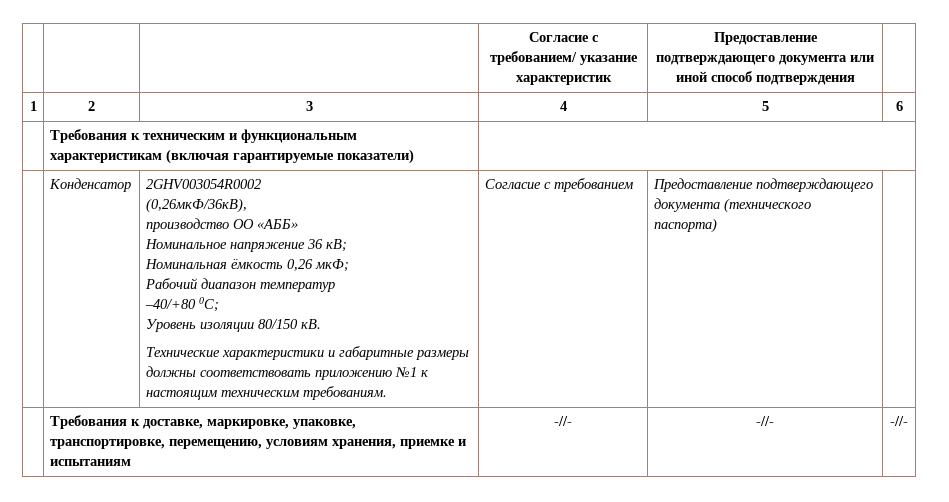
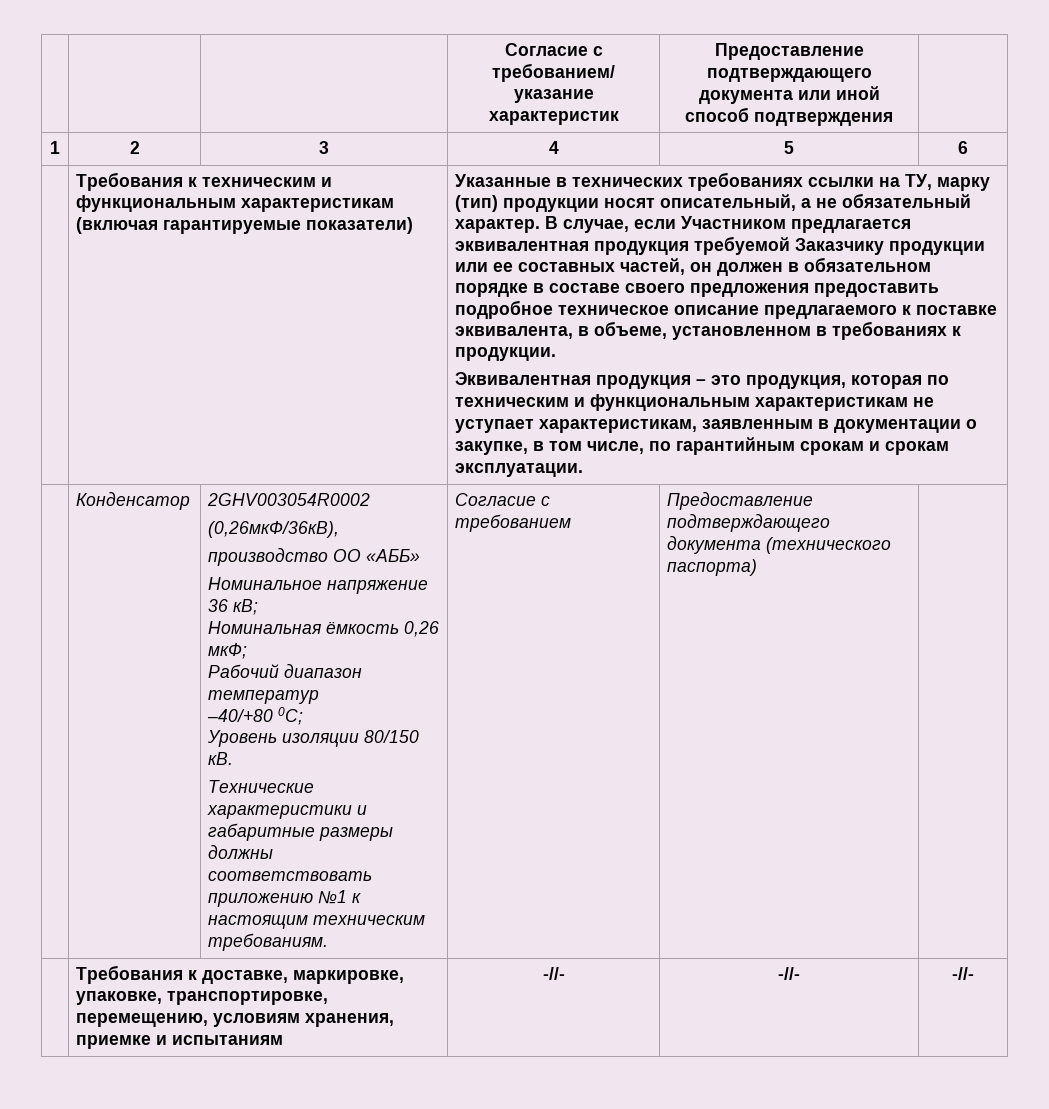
+ Указанные в технических требованиях ссылки на ТУ, марку (тип) продукции носят описательный, а не обязательный характер. В случае, если Участником предлагается эквивалентная продукция требуемой Заказчику продукции или ее составных частей, он должен в обязательном порядке в составе своего предложения предоставить подробное техническое описание предлагаемого к поставке эквивалента, в объеме, установленном в требованиях к продукции.
+ Эквивалентная продукция – это продукция, которая по техническим и функциональным характеристикам не уступает характеристикам, заявленным в документации о закупке, в том числе, по гарантийным срокам и срокам эксплуатации.

